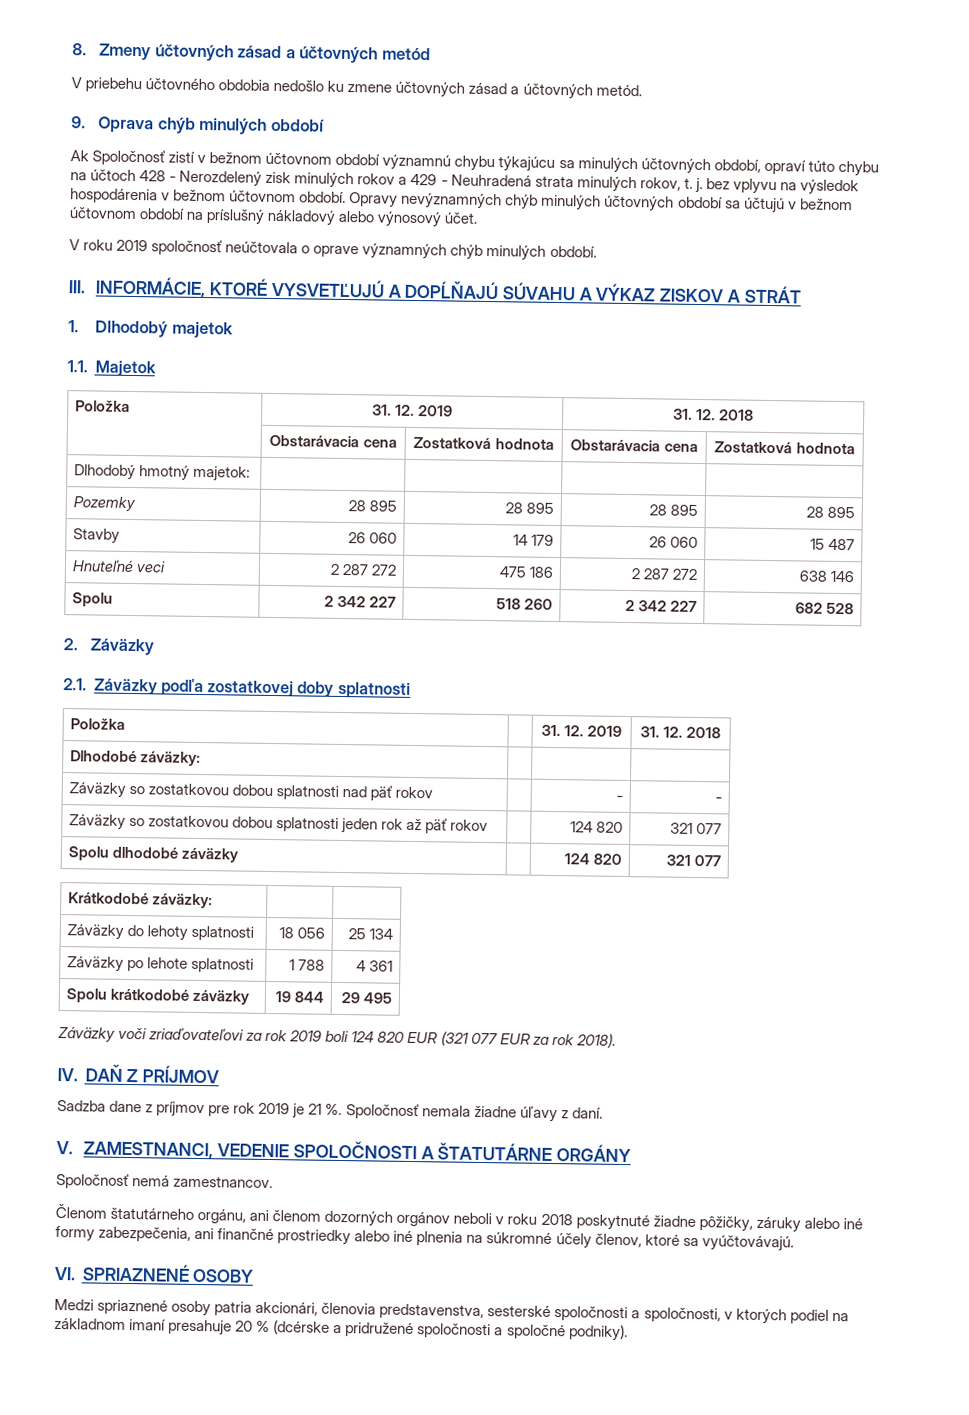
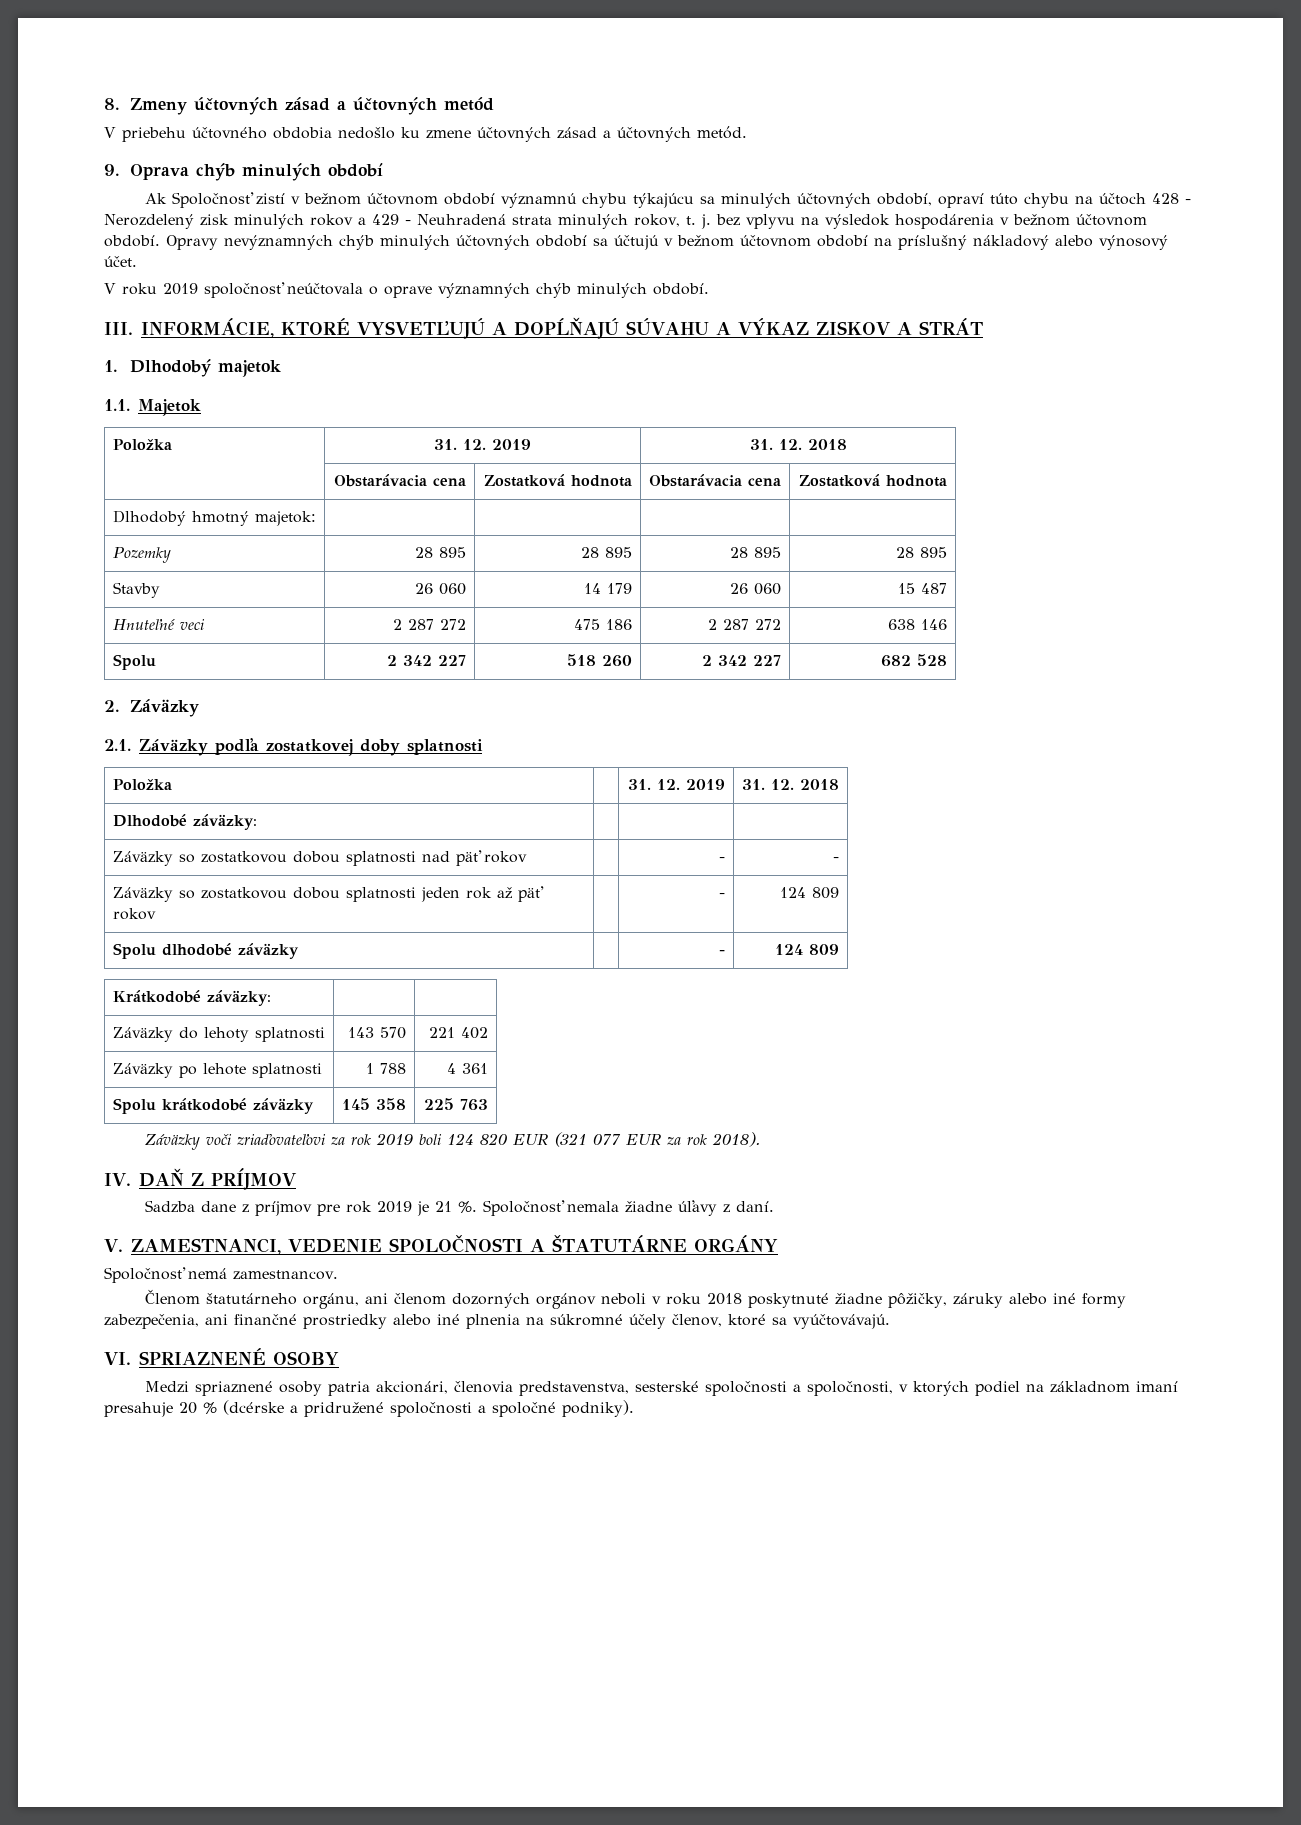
- Záväzky so zostatkovou dobou splatnosti jeden rok až päť rokov | | 124 820 | 321 077
+ Záväzky so zostatkovou dobou splatnosti jeden rok až päť rokov | | - | 124 809
- Spolu dlhodobé záväzky | | 124 820 | 321 077
+ Spolu dlhodobé záväzky | | - | 124 809
- Záväzky do lehoty splatnosti | 18 056 | 25 134
+ Záväzky do lehoty splatnosti | 143 570 | 221 402
- Spolu krátkodobé záväzky | 19 844 | 29 495
+ Spolu krátkodobé záväzky | 145 358 | 225 763

